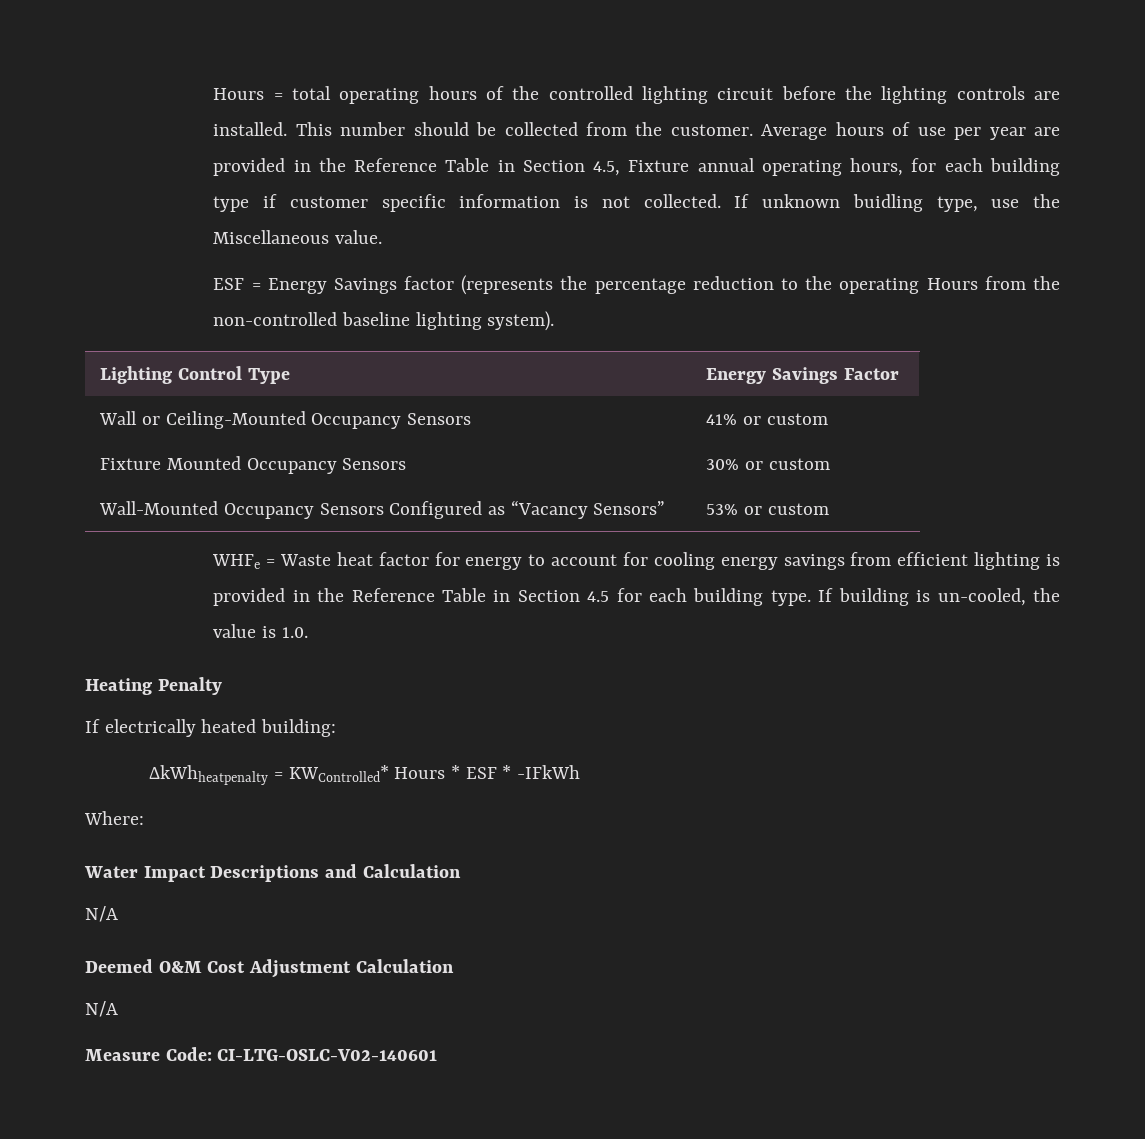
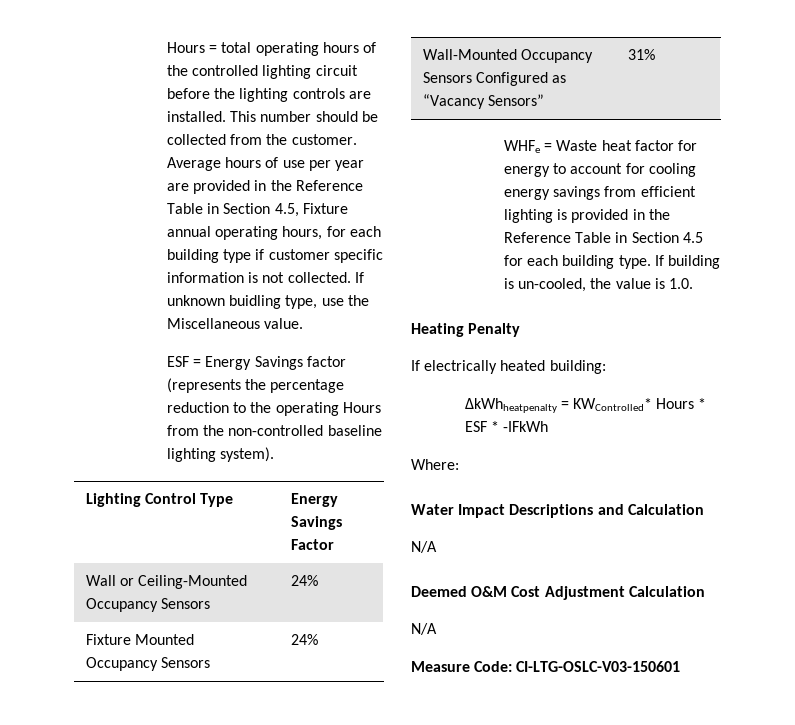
- Wall or Ceiling-Mounted Occupancy Sensors | 41% or custom
+ Wall or Ceiling-Mounted Occupancy Sensors | 24%
- Fixture Mounted Occupancy Sensors | 30% or custom
+ Fixture Mounted Occupancy Sensors | 24%
- Wall-Mounted Occupancy Sensors Configured as “Vacancy Sensors” | 53% or custom
+ Wall-Mounted Occupancy Sensors Configured as “Vacancy Sensors” | 31%
- Measure Code: CI-LTG-OSLC-V02-140601
+ Measure Code: CI-LTG-OSLC-V03-150601

